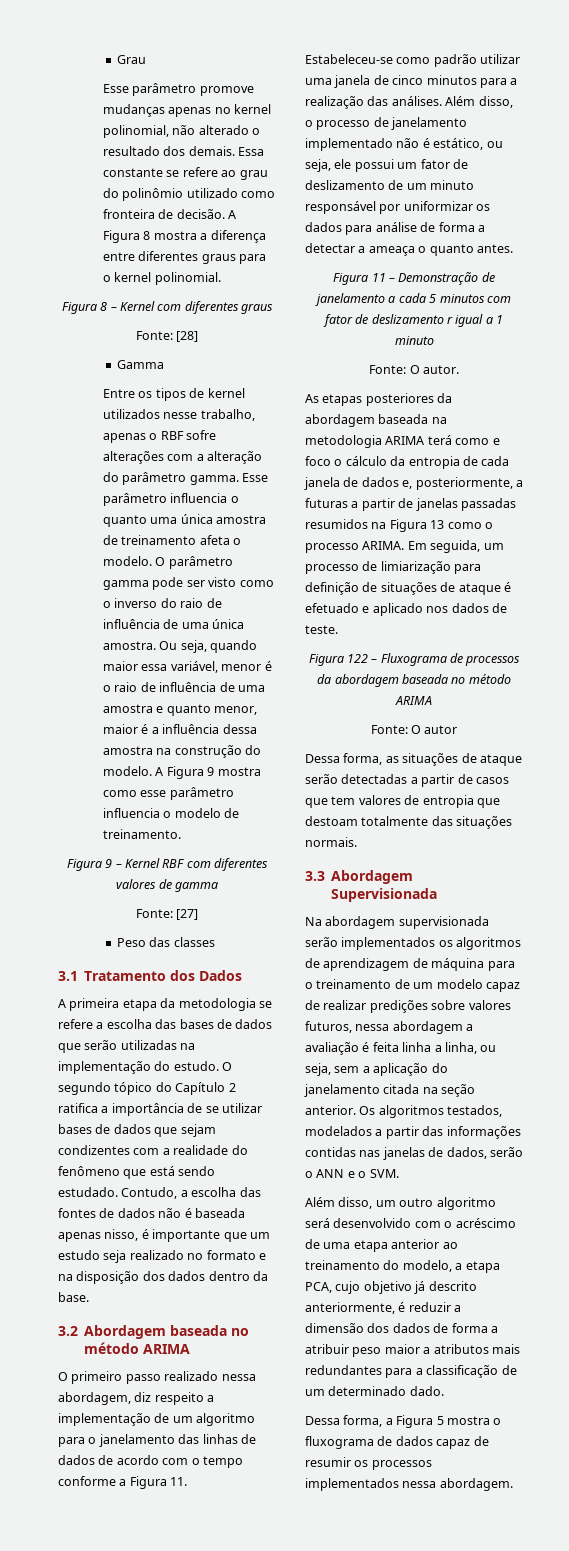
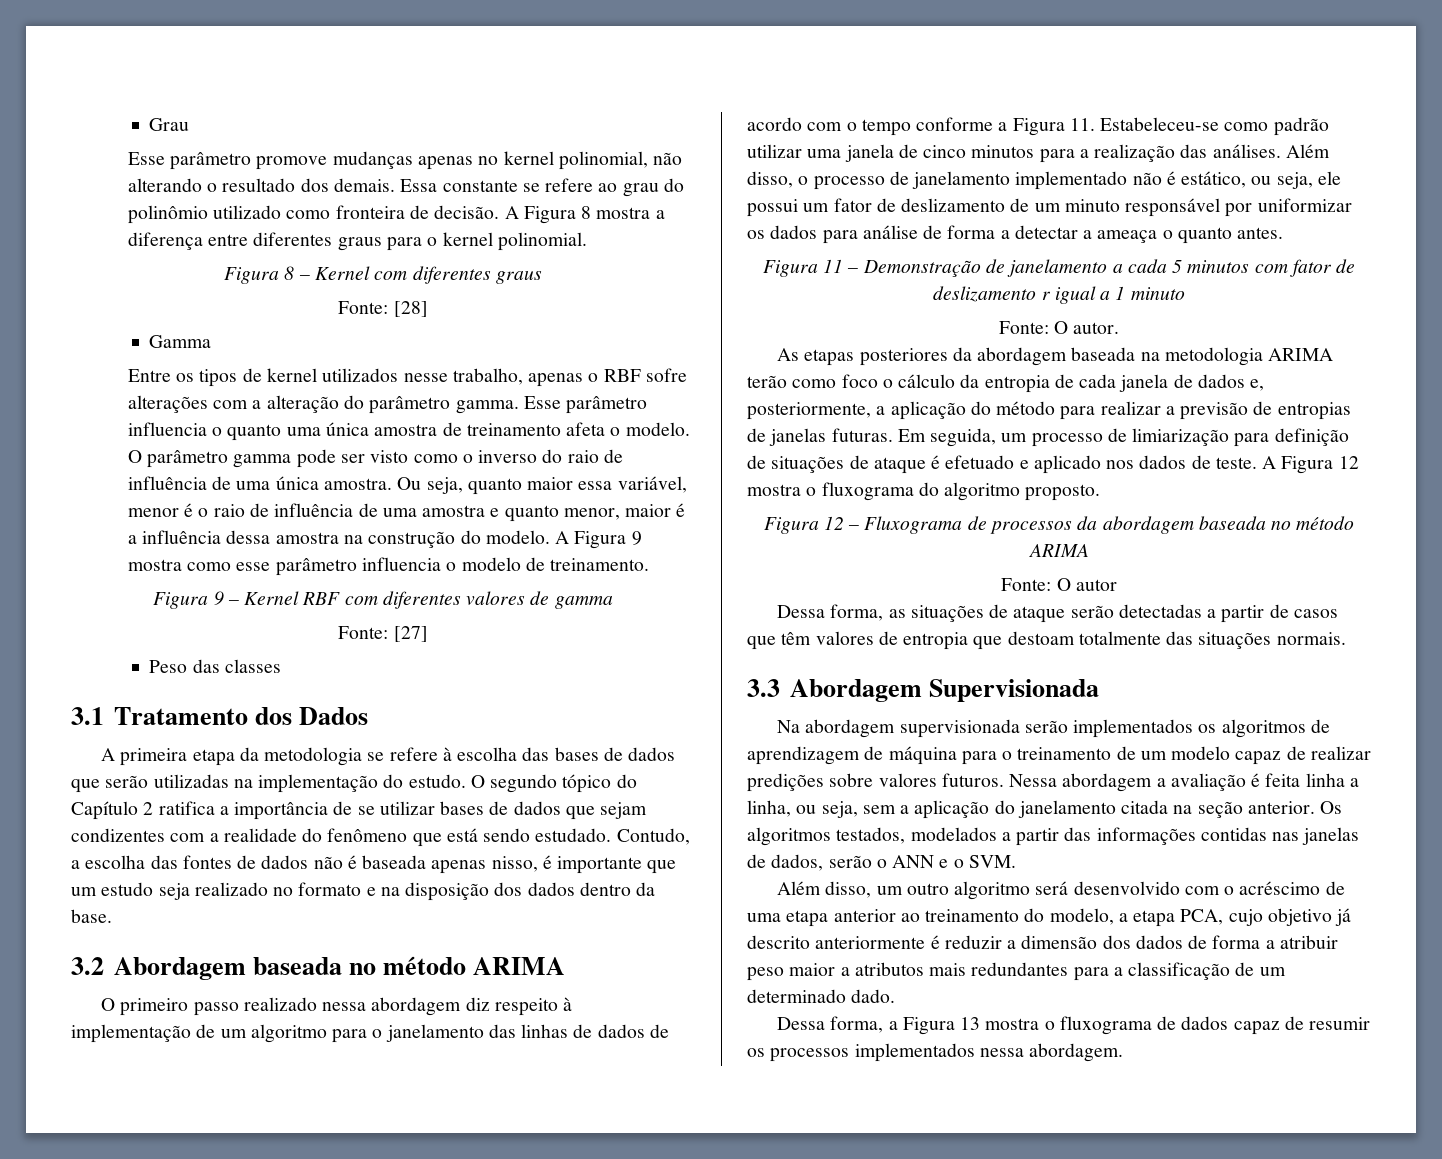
- Esse parâmetro promove mudanças apenas no kernel polinomial, não alterado o resultado dos demais.
+ Esse parâmetro promove mudanças apenas no kernel polinomial, não alterando o resultado dos demais.
- Ou seja, quando maior essa variável, menor é o raio de influência de uma amostra e quanto menor, maior é a influência dessa amostra na construção do modelo.
+ Ou seja, quanto maior essa variável, menor é o raio de influência de uma amostra e quanto menor, maior é a influência dessa amostra na construção do modelo.
- A primeira etapa da metodologia se refere a escolha das bases de dados que serão utilizadas na implementação do estudo.
+ A primeira etapa da metodologia se refere à escolha das bases de dados que serão utilizadas na implementação do estudo.
- O primeiro passo realizado nessa abordagem, diz respeito a implementação de um algoritmo para o janelamento das linhas de dados de acordo com o tempo conforme a Figura 11. Estabeleceu-se como padrão utilizar uma janela de cinco minutos para a realização das análises.
+ O primeiro passo realizado nessa abordagem diz respeito à implementação de um algoritmo para o janelamento das linhas de dados de acordo com o tempo conforme a Figura 11. Estabeleceu-se como padrão utilizar uma janela de cinco minutos para a realização das análises.
- As etapas posteriores da abordagem baseada na metodologia ARIMA terá como e foco o cálculo da entropia de cada janela de dados e, posteriormente, a futuras a partir de janelas passadas resumidos na Figura 13 como o processo ARIMA.
+ As etapas posteriores da abordagem baseada na metodologia ARIMA terão como foco o cálculo da entropia de cada janela de dados e, posteriormente, a aplicação do método para realizar a previsão de entropias de janelas futuras.
- Em seguida, um processo de limiarização para definição de situações de ataque é efetuado e aplicado nos dados de teste.
- Figura 122 – Fluxograma de processos da abordagem baseada no método ARIMA
+ Em seguida, um processo de limiarização para definição de situações de ataque é efetuado e aplicado nos dados de teste. A Figura 12 mostra o fluxograma do algoritmo proposto.
+ Figura 12 – Fluxograma de processos da abordagem baseada no método ARIMA
- Dessa forma, as situações de ataque serão detectadas a partir de casos que tem valores de entropia que destoam totalmente das situações normais.
+ Dessa forma, as situações de ataque serão detectadas a partir de casos que têm valores de entropia que destoam totalmente das situações normais.
- Na abordagem supervisionada serão implementados os algoritmos de aprendizagem de máquina para o treinamento de um modelo capaz de realizar predições sobre valores futuros, nessa abordagem a avaliação é feita linha a linha, ou seja, sem a aplicação do janelamento citada na seção anterior.
+ Na abordagem supervisionada serão implementados os algoritmos de aprendizagem de máquina para o treinamento de um modelo capaz de realizar predições sobre valores futuros. Nessa abordagem a avaliação é feita linha a linha, ou seja, sem a aplicação do janelamento citada na seção anterior.
- Além disso, um outro algoritmo será desenvolvido com o acréscimo de uma etapa anterior ao treinamento do modelo, a etapa PCA, cujo objetivo já descrito anteriormente, é reduzir a dimensão dos dados de forma a atribuir peso maior a atributos mais redundantes para a classificação de um determinado dado.
+ Além disso, um outro algoritmo será desenvolvido com o acréscimo de uma etapa anterior ao treinamento do modelo, a etapa PCA, cujo objetivo já descrito anteriormente é reduzir a dimensão dos dados de forma a atribuir peso maior a atributos mais redundantes para a classificação de um determinado dado.
- Dessa forma, a Figura 5 mostra o fluxograma de dados capaz de resumir os processos implementados nessa abordagem.
+ Dessa forma, a Figura 13 mostra o fluxograma de dados capaz de resumir os processos implementados nessa abordagem.

